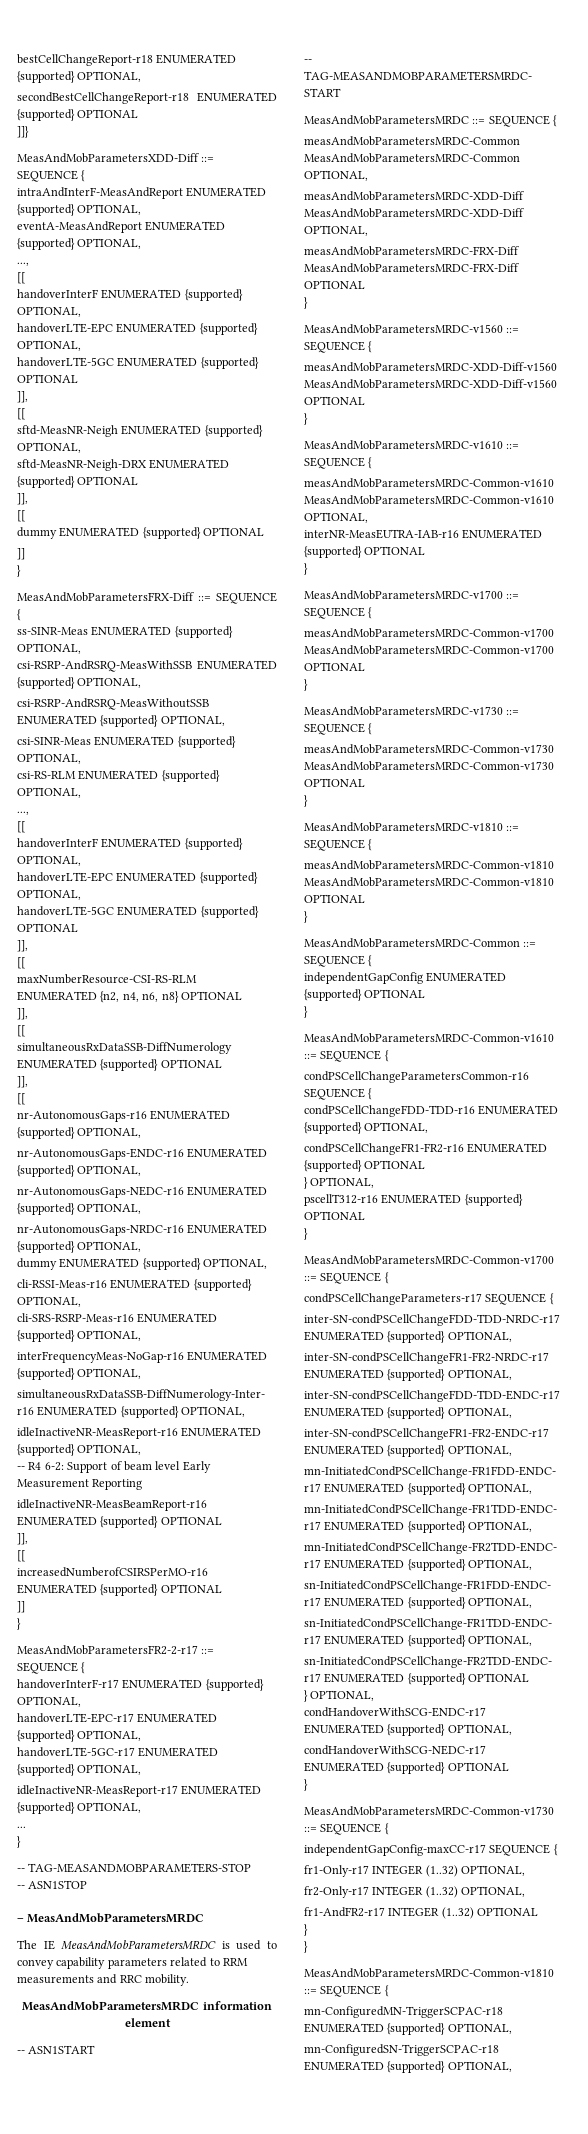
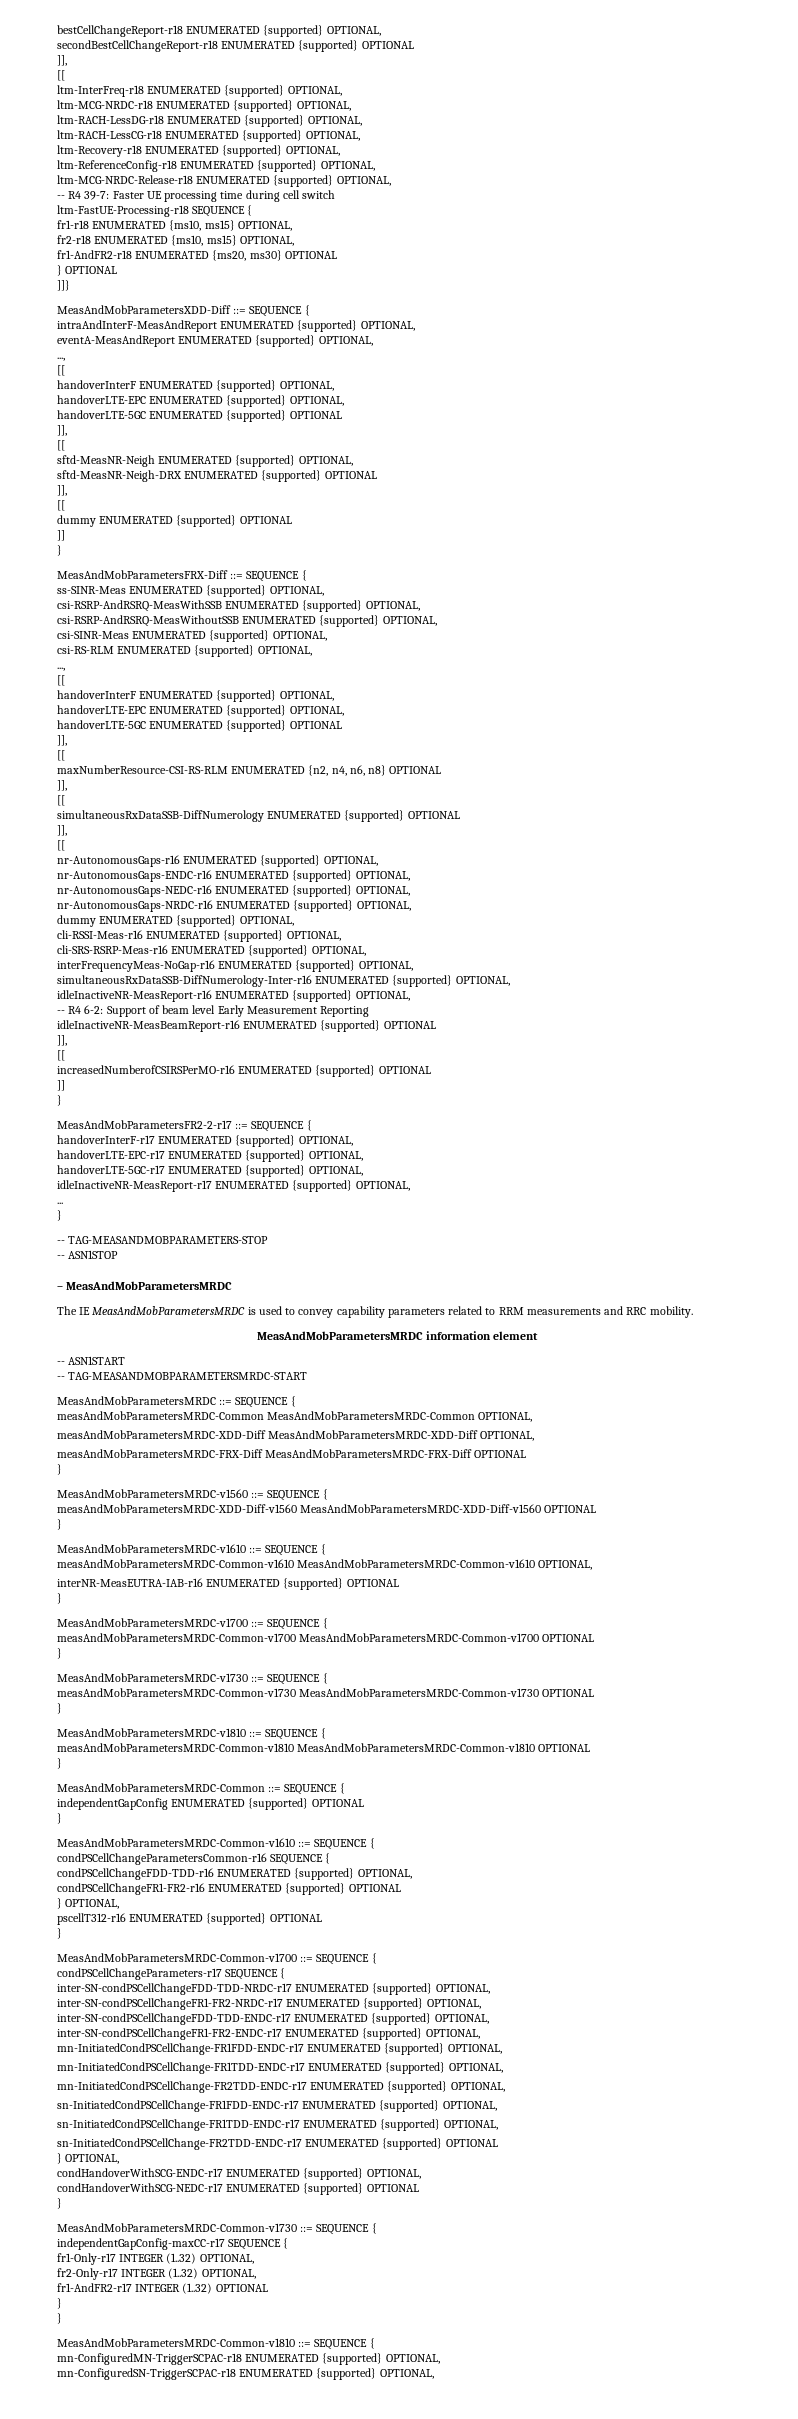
  secondBestCellChangeReport-r18 ENUMERATED {supported} OPTIONAL
+ ]],
+ [[
+ ltm-InterFreq-r18 ENUMERATED {supported} OPTIONAL,
+ ltm-MCG-NRDC-r18 ENUMERATED {supported} OPTIONAL,
+ ltm-RACH-LessDG-r18 ENUMERATED {supported} OPTIONAL,
+ ltm-RACH-LessCG-r18 ENUMERATED {supported} OPTIONAL,
+ ltm-Recovery-r18 ENUMERATED {supported} OPTIONAL,
+ ltm-ReferenceConfig-r18 ENUMERATED {supported} OPTIONAL,
+ ltm-MCG-NRDC-Release-r18 ENUMERATED {supported} OPTIONAL,
+ -- R4 39-7: Faster UE processing time during cell switch
+ ltm-FastUE-Processing-r18 SEQUENCE {
+ fr1-r18 ENUMERATED {ms10, ms15} OPTIONAL,
+ fr2-r18 ENUMERATED {ms10, ms15} OPTIONAL,
+ fr1-AndFR2-r18 ENUMERATED {ms20, ms30} OPTIONAL
+ } OPTIONAL

